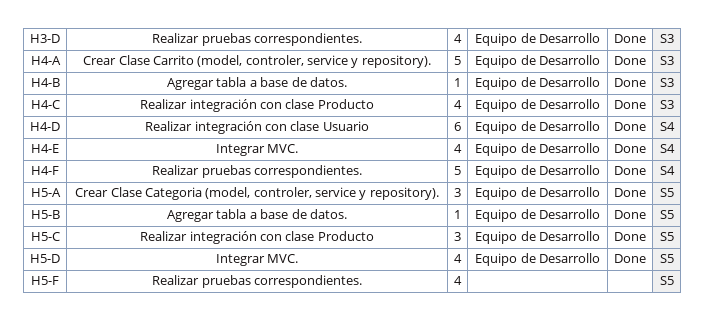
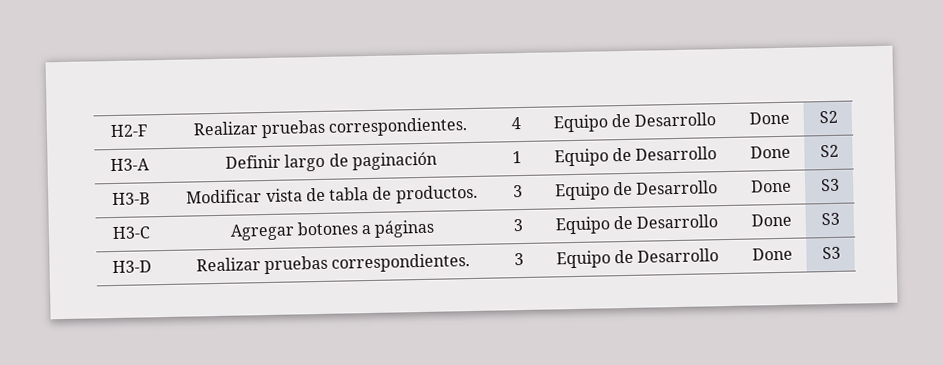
- H3-D | Realizar pruebas correspondientes. | 4 | Equipo de Desarrollo | Done | S3
- H4-A | Crear Clase Carrito (model, controler, service y repository). | 5 | Equipo de Desarrollo | Done | S3
- H4-B | Agregar tabla a base de datos. | 1 | Equipo de Desarrollo | Done | S3
- H4-C | Realizar integración con clase Producto | 4 | Equipo de Desarrollo | Done | S3
- H4-D | Realizar integración con clase Usuario | 6 | Equipo de Desarrollo | Done | S4
- H4-E | Integrar MVC. | 4 | Equipo de Desarrollo | Done | S4
- H4-F | Realizar pruebas correspondientes. | 5 | Equipo de Desarrollo | Done | S4
- H5-A | Crear Clase Categoria (model, controler, service y repository). | 3 | Equipo de Desarrollo | Done | S5
- H5-B | Agregar tabla a base de datos. | 1 | Equipo de Desarrollo | Done | S5
- H5-C | Realizar integración con clase Producto | 3 | Equipo de Desarrollo | Done | S5
- H5-D | Integrar MVC. | 4 | Equipo de Desarrollo | Done | S5
- H5-F | Realizar pruebas correspondientes. | 4 | | | S5
+ H2-F | Realizar pruebas correspondientes. | 4 | Equipo de Desarrollo | Done | S2
+ H3-A | Definir largo de paginación | 1 | Equipo de Desarrollo | Done | S2
+ H3-B | Modificar vista de tabla de productos. | 3 | Equipo de Desarrollo | Done | S3
+ H3-C | Agregar botones a páginas | 3 | Equipo de Desarrollo | Done | S3
+ H3-D | Realizar pruebas correspondientes. | 3 | Equipo de Desarrollo | Done | S3

